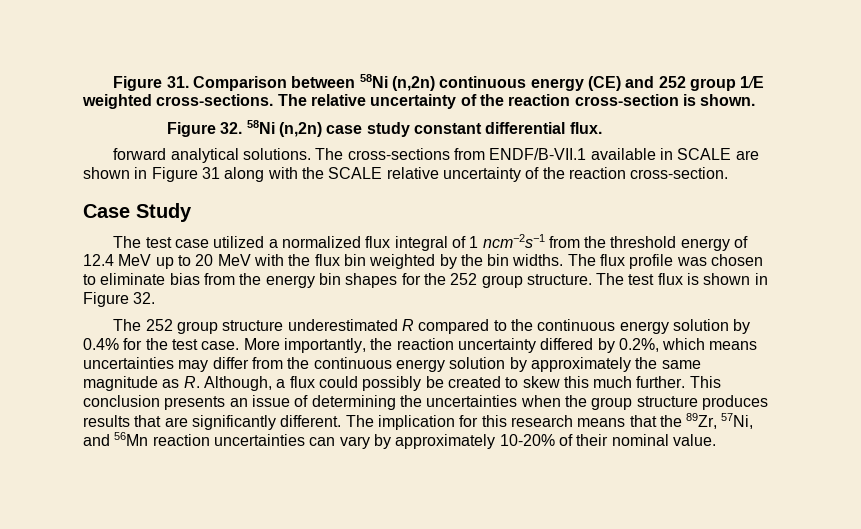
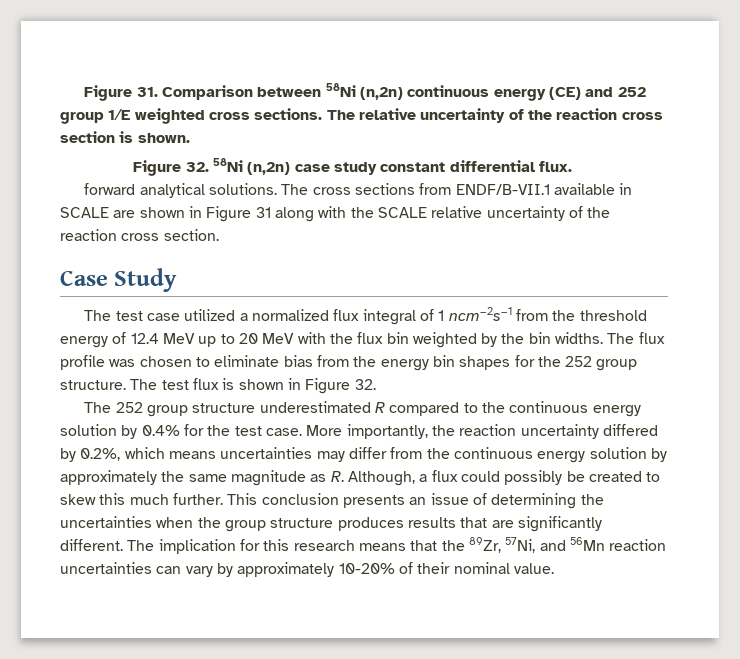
- Figure 31. Comparison between 58Ni (n,2n) continuous energy (CE) and 252 group 1/E weighted cross-sections.
+ Figure 31. Comparison between 58Ni (n,2n) continuous energy (CE) and 252 group 1/E weighted cross sections.
- The relative uncertainty of the reaction cross-section is shown.
+ The relative uncertainty of the reaction cross section is shown.
- The cross-sections from ENDF/B-VII.1 available in SCALE are shown in Figure 31 along with the SCALE relative uncertainty of the reaction cross-section.
+ The cross sections from ENDF/B-VII.1 available in SCALE are shown in Figure 31 along with the SCALE relative uncertainty of the reaction cross section.

